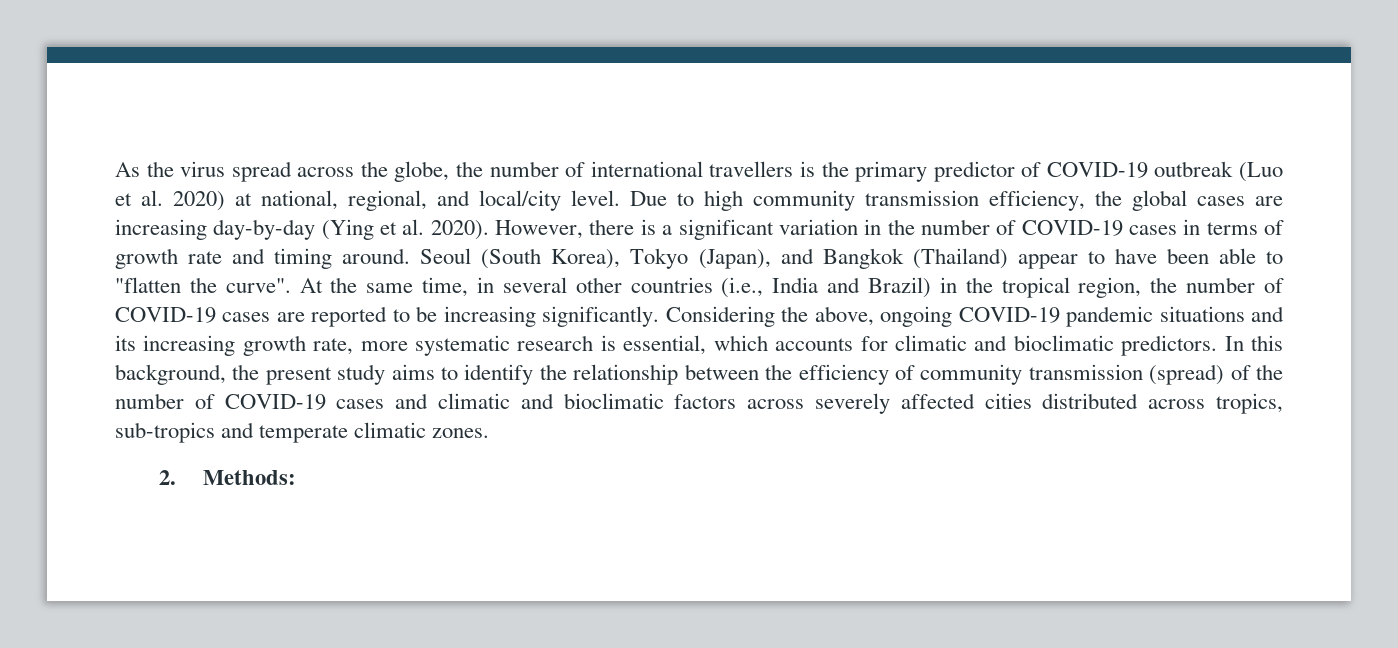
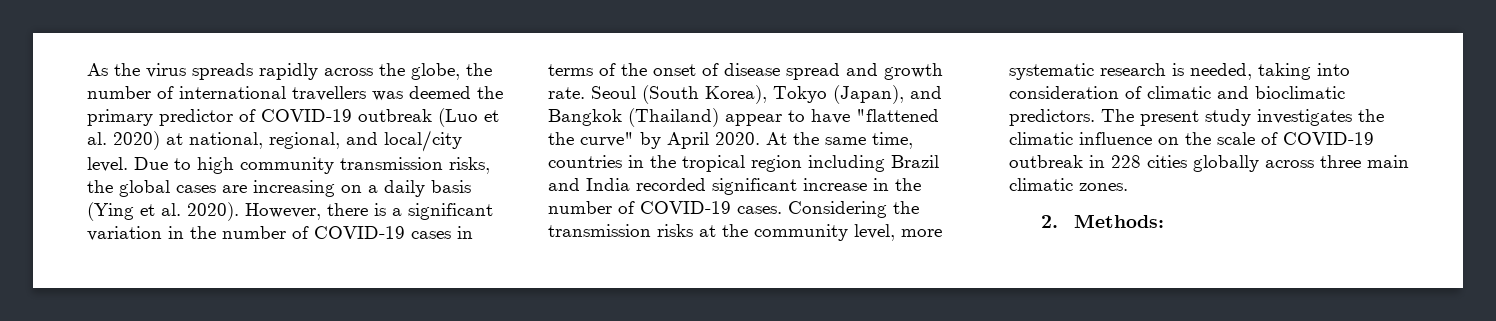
- As the virus spread across the globe, the number of international travellers is the primary predictor of COVID-19 outbreak (Luo et al. 2020) at national, regional, and local/city level.
+ As the virus spreads rapidly across the globe, the number of international travellers was deemed the primary predictor of COVID-19 outbreak (Luo et al. 2020) at national, regional, and local/city level.
- Due to high community transmission efficiency, the global cases are increasing day-by-day (Ying et al. 2020).
+ Due to high community transmission risks, the global cases are increasing on a daily basis (Ying et al. 2020).
- However, there is a significant variation in the number of COVID-19 cases in terms of growth rate and timing around.
+ However, there is a significant variation in the number of COVID-19 cases in terms of the onset of disease spread and growth rate.
- Seoul (South Korea), Tokyo (Japan), and Bangkok (Thailand) appear to have been able to "flatten the curve". At the same time, in several other countries (i.e., India and Brazil) in the tropical region, the number of COVID-19 cases are reported to be increasing significantly. Considering the above, ongoing COVID-19 pandemic situations and its increasing growth rate, more systematic research is essential, which accounts for climatic and bioclimatic predictors. In this background, the present study aims to identify the relationship between the efficiency of community transmission (spread) of the number of COVID-19 cases and climatic and bioclimatic factors across severely affected cities distributed across tropics, sub-tropics and temperate climatic zones.
+ Seoul (South Korea), Tokyo (Japan), and Bangkok (Thailand) appear to have "flattened the curve" by April 2020. At the same time, countries in the tropical region including Brazil and India recorded significant increase in the number of COVID-19 cases. Considering the transmission risks at the community level, more systematic research is needed, taking into consideration of climatic and bioclimatic predictors. The present study investigates the climatic influence on the scale of COVID-19 outbreak in 228 cities globally across three main climatic zones.

